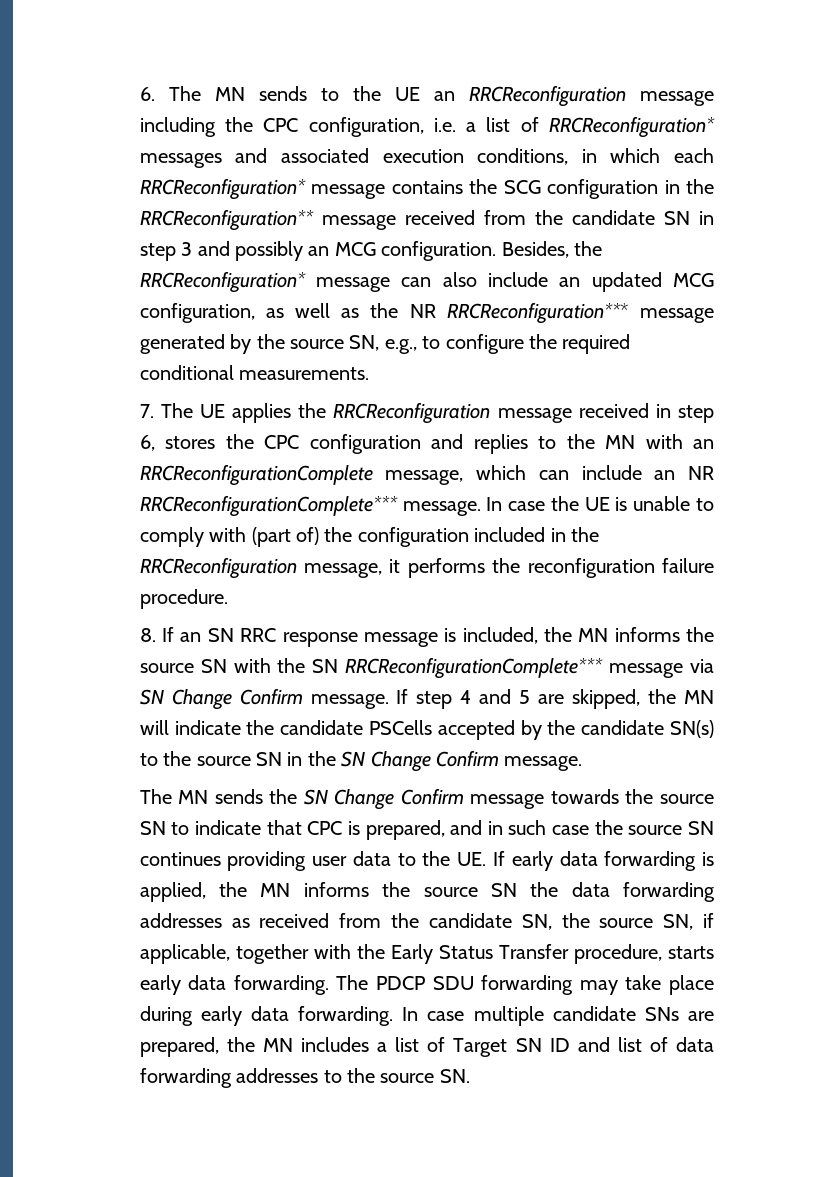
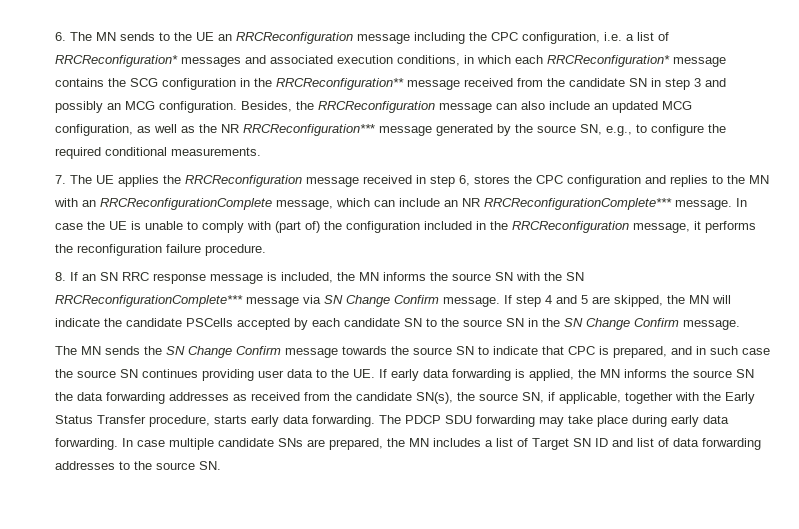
- Besides, the RRCReconfiguration* message can also include an updated MCG configuration, as well as the NR RRCReconfiguration*** message generated by the source SN, e.g., to configure the required conditional measurements.
+ Besides, the RRCReconfiguration message can also include an updated MCG configuration, as well as the NR RRCReconfiguration*** message generated by the source SN, e.g., to configure the required conditional measurements.
- If step 4 and 5 are skipped, the MN will indicate the candidate PSCells accepted by the candidate SN(s) to the source SN in the SN Change Confirm message.
+ If step 4 and 5 are skipped, the MN will indicate the candidate PSCells accepted by each candidate SN to the source SN in the SN Change Confirm message.
- The MN sends the SN Change Confirm message towards the source SN to indicate that CPC is prepared, and in such case the source SN continues providing user data to the UE. If early data forwarding is applied, the MN informs the source SN the data forwarding addresses as received from the candidate SN, the source SN, if applicable, together with the Early Status Transfer procedure, starts early data forwarding.
+ The MN sends the SN Change Confirm message towards the source SN to indicate that CPC is prepared, and in such case the source SN continues providing user data to the UE. If early data forwarding is applied, the MN informs the source SN the data forwarding addresses as received from the candidate SN(s), the source SN, if applicable, together with the Early Status Transfer procedure, starts early data forwarding.

